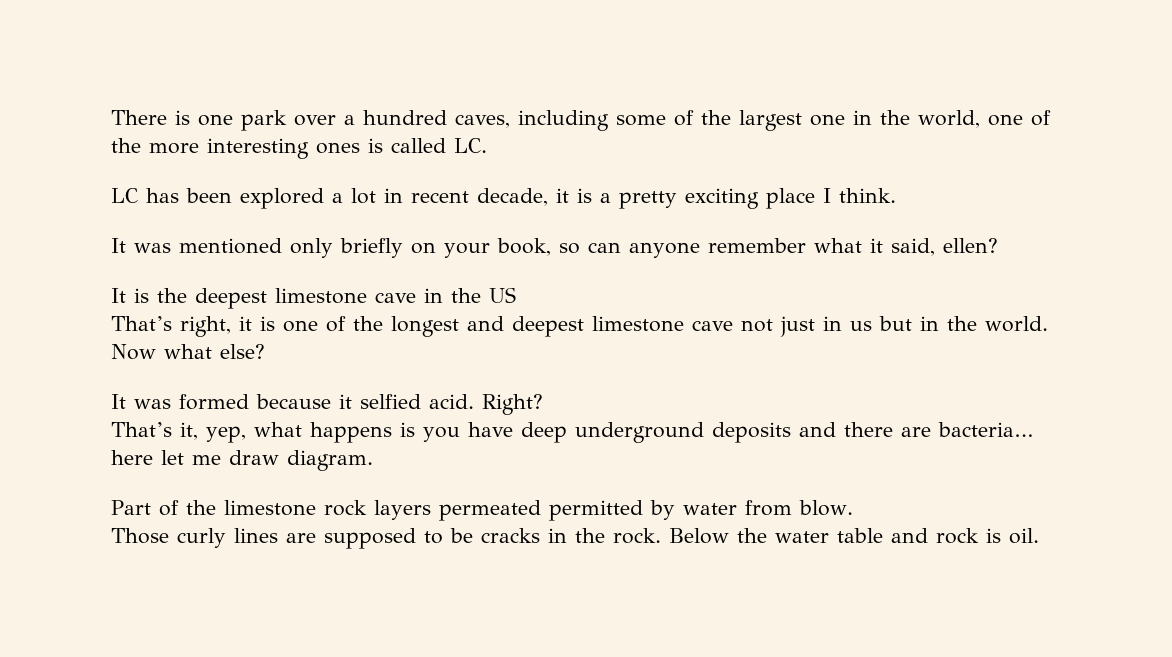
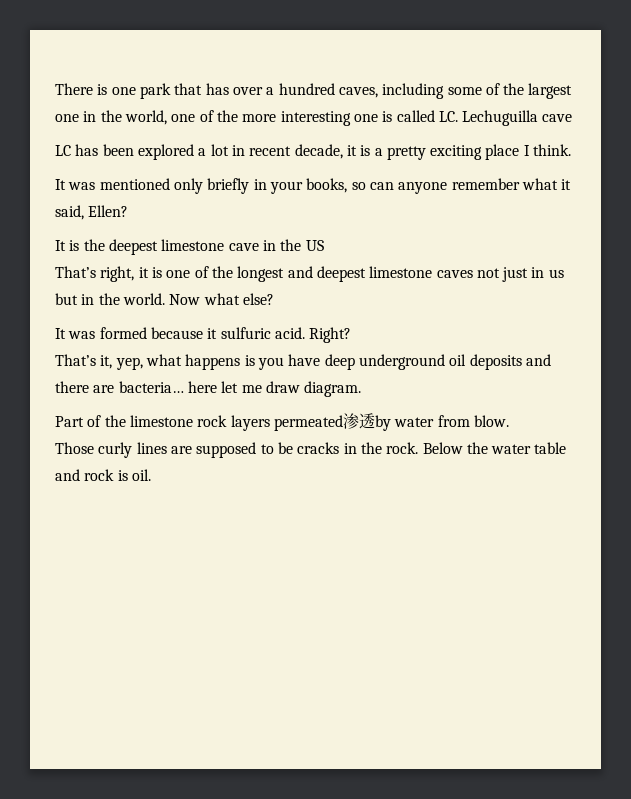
- There is one park over a hundred caves, including some of the largest one in the world, one of the more interesting ones is called LC.
+ There is one park that has over a hundred caves, including some of the largest one in the world, one of the more interesting one is called LC. Lechuguilla cave
- It was mentioned only briefly on your book, so can anyone remember what it said, ellen?
+ It was mentioned only briefly in your books, so can anyone remember what it said, Ellen?
- That’s right, it is one of the longest and deepest limestone cave not just in us but in the world.
+ That’s right, it is one of the longest and deepest limestone caves not just in us but in the world.
- It was formed because it selfied acid.
+ It was formed because it sulfuric acid.
- That’s it, yep, what happens is you have deep underground deposits and there are bacteria… here let me draw diagram.
+ That’s it, yep, what happens is you have deep underground oil deposits and there are bacteria… here let me draw diagram.
- Part of the limestone rock layers permeated permitted by water from blow.
+ Part of the limestone rock layers permeated渗透by water from blow.

